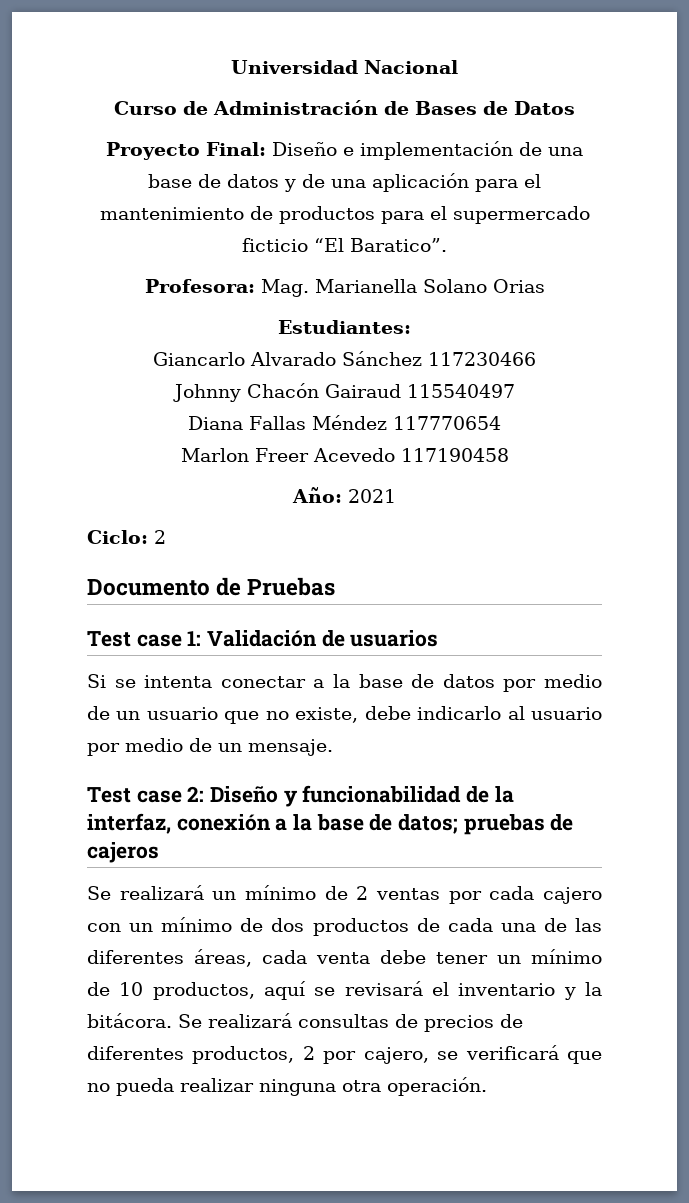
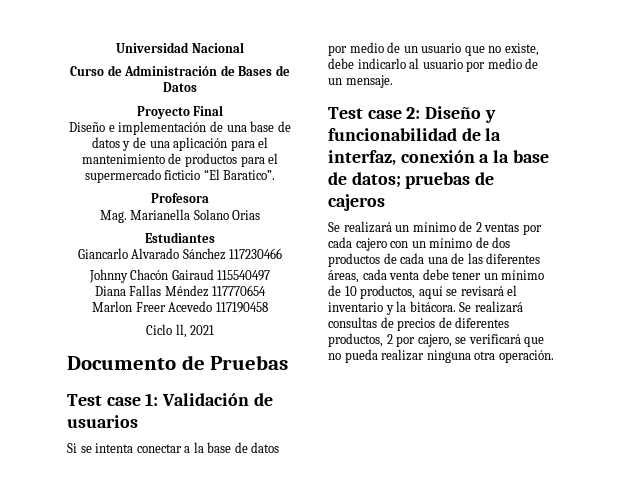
- Proyecto Final: Diseño e implementación de una base de datos y de una aplicación para el mantenimiento de productos para el supermercado ficticio “El Baratico”.
+ Proyecto Final
+ Diseño e implementación de una base de datos y de una aplicación para el mantenimiento de productos para el supermercado ficticio “El Baratico”.
- Profesora: Mag. Marianella Solano Orias
+ Profesora
+ Mag. Marianella Solano Orias
- Estudiantes:
+ Estudiantes
- Año: 2021
+ Ciclo ll, 2021
- Ciclo: 2

